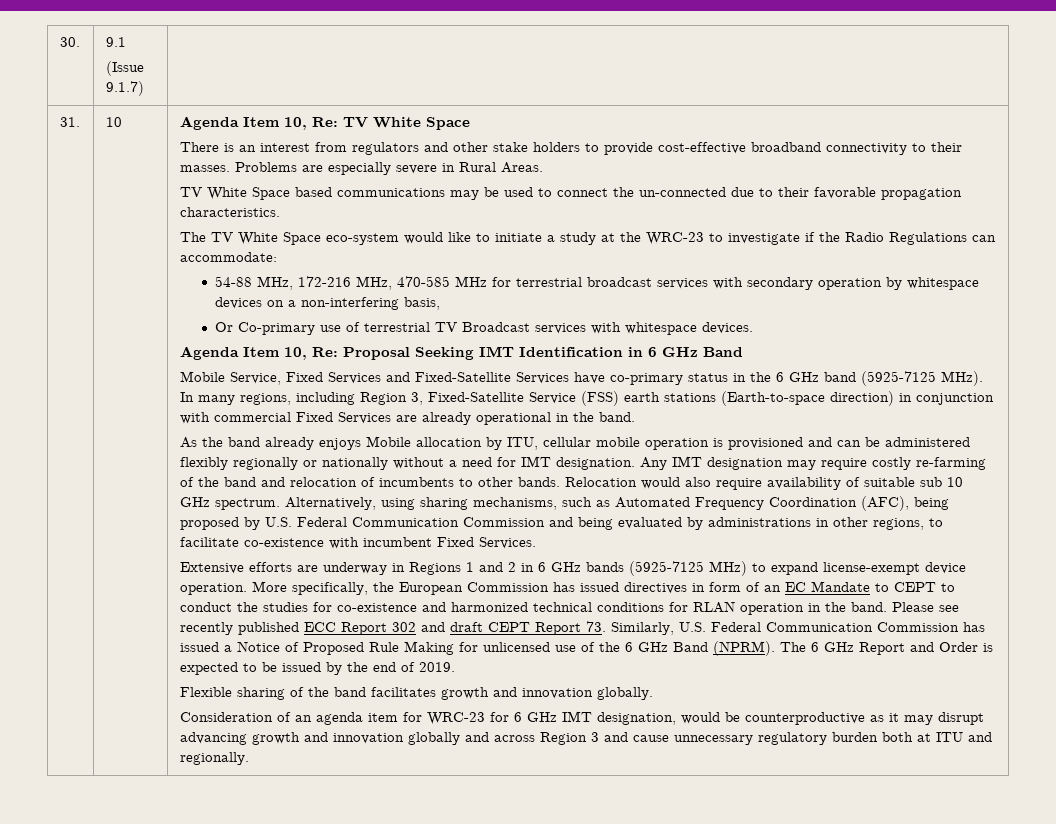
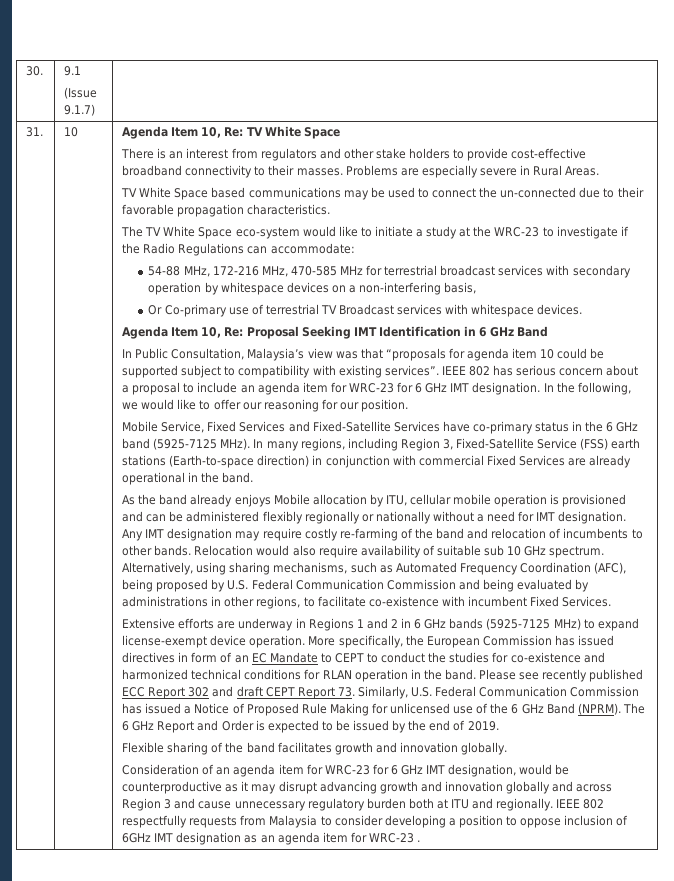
+ In Public Consultation, Malaysia’s view was that “proposals for agenda item 10 could be supported subject to compatibility with existing services”. IEEE 802 has serious concern about a proposal to include an agenda item for WRC-23 for 6 GHz IMT designation. In the following, we would like to offer our reasoning for our position.
+ IEEE 802 respectfully requests from Malaysia to consider developing a position to oppose inclusion of 6GHz IMT designation as an agenda item for WRC-23 .

